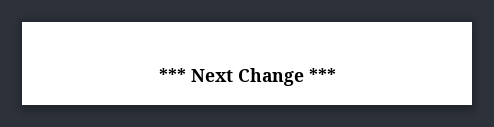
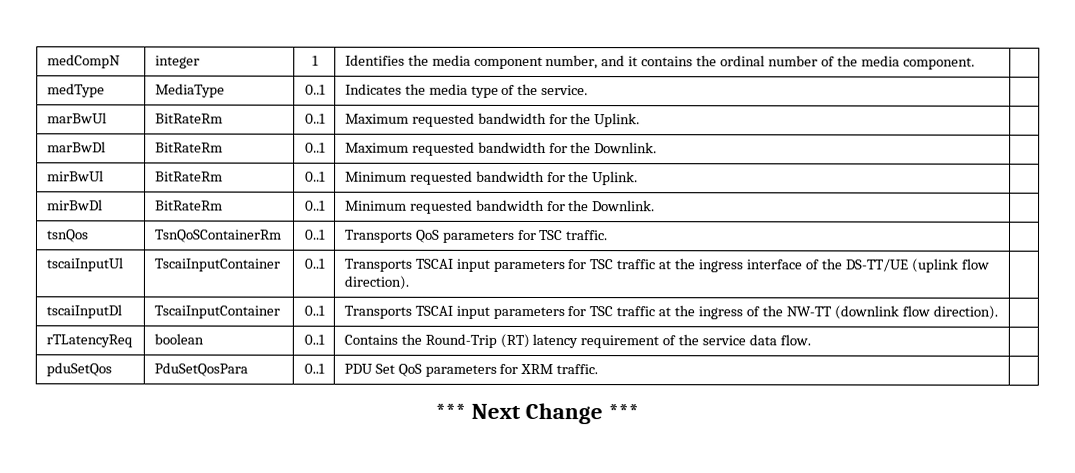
+ medCompN | integer | 1 | Identifies the media component number, and it contains the ordinal number of the media component. |
+ medType | MediaType | 0..1 | Indicates the media type of the service. |
+ marBwUl | BitRateRm | 0..1 | Maximum requested bandwidth for the Uplink. |
+ marBwDl | BitRateRm | 0..1 | Maximum requested bandwidth for the Downlink. |
+ mirBwUl | BitRateRm | 0..1 | Minimum requested bandwidth for the Uplink. |
+ mirBwDl | BitRateRm | 0..1 | Minimum requested bandwidth for the Downlink. |
+ tsnQos | TsnQoSContainerRm | 0..1 | Transports QoS parameters for TSC traffic. |
+ tscaiInputUl | TscaiInputContainer | 0..1 | Transports TSCAI input parameters for TSC traffic at the ingress interface of the DS-TT/UE (uplink flow direction). |
+ tscaiInputDl | TscaiInputContainer | 0..1 | Transports TSCAI input parameters for TSC traffic at the ingress of the NW-TT (downlink flow direction). |
+ rTLatencyReq | boolean | 0..1 | Contains the Round-Trip (RT) latency requirement of the service data flow. |
+ pduSetQos | PduSetQosPara | 0..1 | PDU Set QoS parameters for XRM traffic. |

